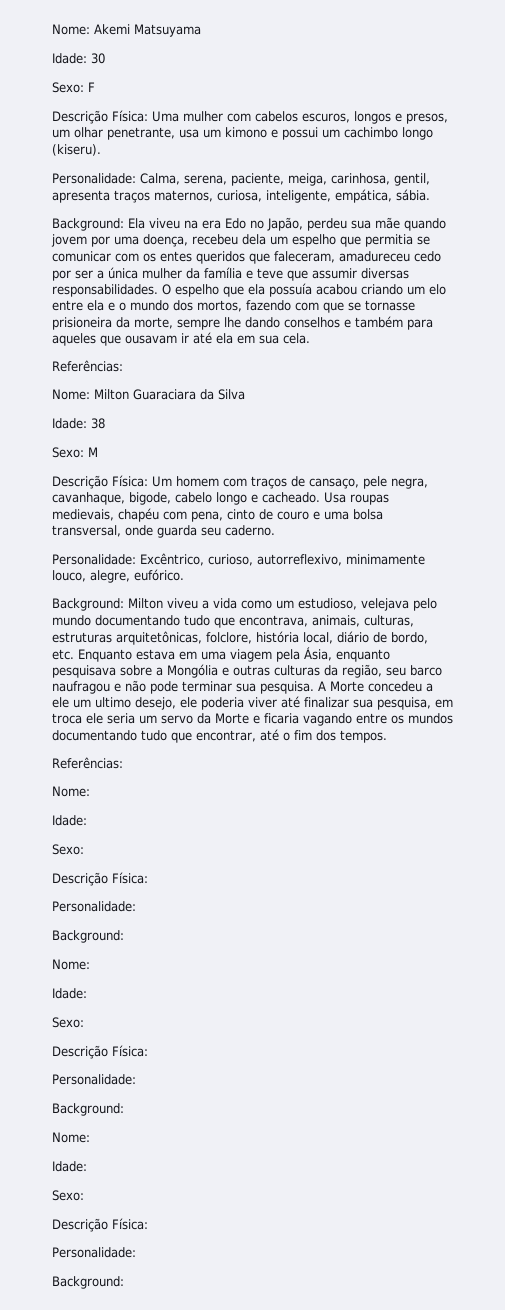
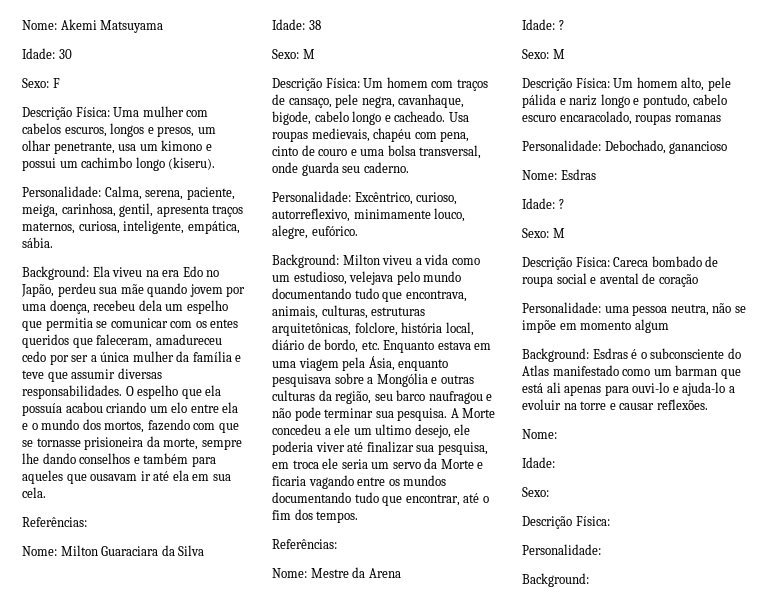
  A Morte concedeu a ele um ultimo desejo, ele poderia viver até finalizar sua pesquisa, em troca ele seria um servo da Morte e ficaria vagando entre os mundos documentando tudo que encontrar, até o fim dos tempos.
  Referências:
- Nome:
- Idade:
- Sexo:
- Descrição Física:
- Personalidade:
- Background:
- Nome:
- Idade:
- Sexo:
- Descrição Física:
- Personalidade:
- Background:
+ Nome: Mestre da Arena
+ Idade: ?
+ Sexo: M
+ Descrição Física: Um homem alto, pele pálida e nariz longo e pontudo, cabelo escuro encaracolado, roupas romanas
+ Personalidade: Debochado, ganancioso
+ Nome: Esdras
+ Idade: ?
+ Sexo: M
+ Descrição Física: Careca bombado de roupa social e avental de coração
+ Personalidade: uma pessoa neutra, não se impõe em momento algum
+ Background: Esdras é o subconsciente do Atlas manifestado como um barman que está ali apenas para ouvi-lo e ajuda-lo a evoluir na torre e causar reflexões.

